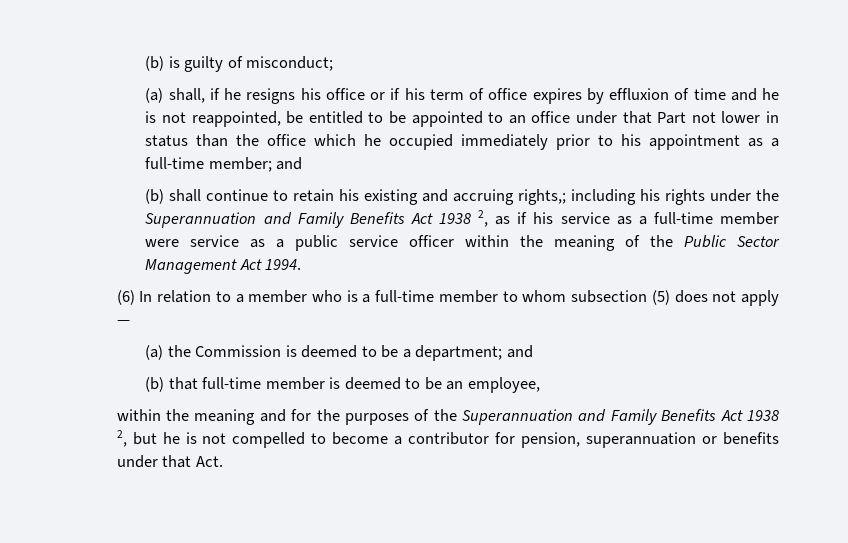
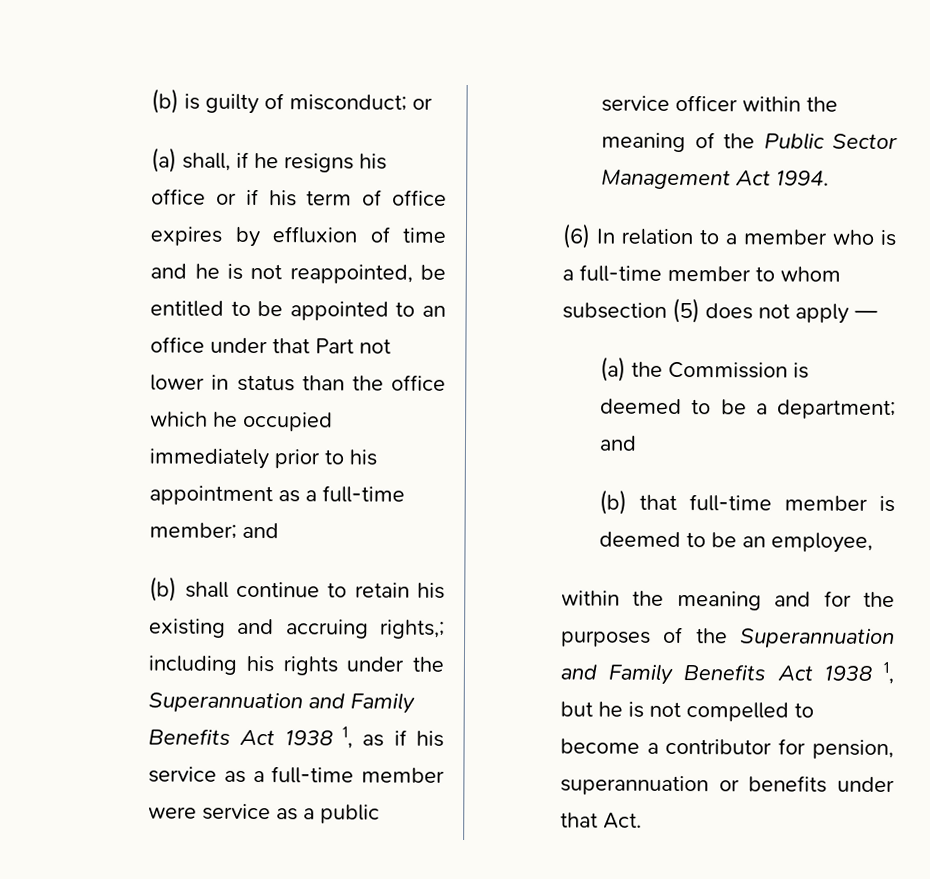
- (b) is guilty of misconduct;
+ (b) is guilty of misconduct; or
- (b) shall continue to retain his existing and accruing rights,; including his rights under the Superannuation and Family Benefits Act 1938 2, as if his service as a full-time member were service as a public service officer within the meaning of the Public Sector Management Act 1994.
+ (b) shall continue to retain his existing and accruing rights,; including his rights under the Superannuation and Family Benefits Act 1938 1, as if his service as a full-time member were service as a public service officer within the meaning of the Public Sector Management Act 1994.
- within the meaning and for the purposes of the Superannuation and Family Benefits Act 1938 2, but he is not compelled to become a contributor for pension, superannuation or benefits under that Act.
+ within the meaning and for the purposes of the Superannuation and Family Benefits Act 1938 1, but he is not compelled to become a contributor for pension, superannuation or benefits under that Act.

